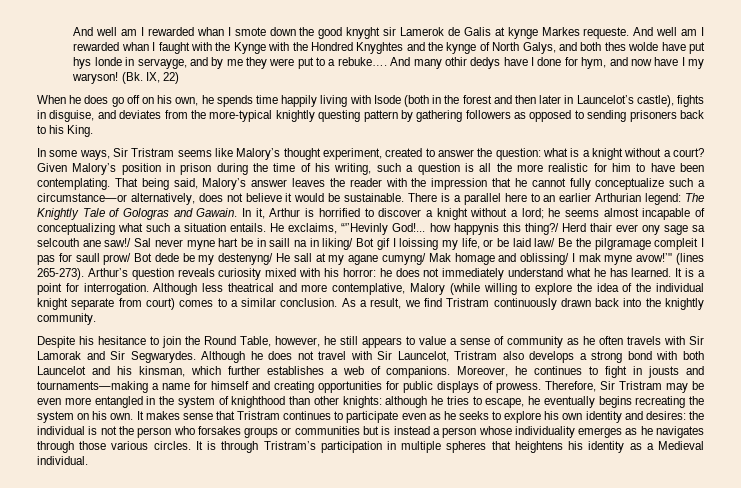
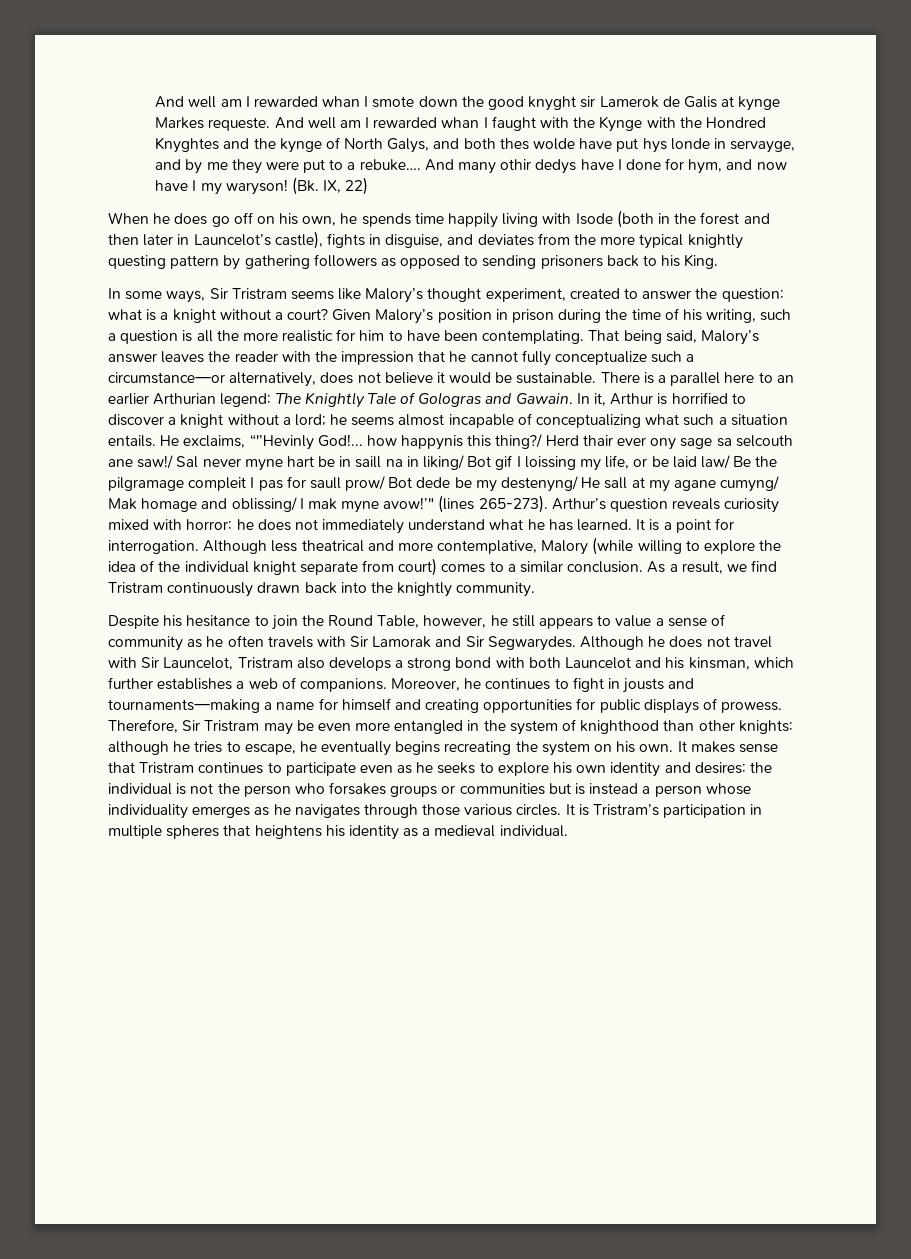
- When he does go off on his own, he spends time happily living with Isode (both in the forest and then later in Launcelot’s castle), fights in disguise, and deviates from the more-typical knightly questing pattern by gathering followers as opposed to sending prisoners back to his King.
+ When he does go off on his own, he spends time happily living with Isode (both in the forest and then later in Launcelot’s castle), fights in disguise, and deviates from the more typical knightly questing pattern by gathering followers as opposed to sending prisoners back to his King.
- Arthur’s question reveals curiosity mixed with his horror: he does not immediately understand what he has learned.
+ Arthur’s question reveals curiosity mixed with horror: he does not immediately understand what he has learned.
- It is through Tristram’s participation in multiple spheres that heightens his identity as a Medieval individual.
+ It is Tristram’s participation in multiple spheres that heightens his identity as a medieval individual.

